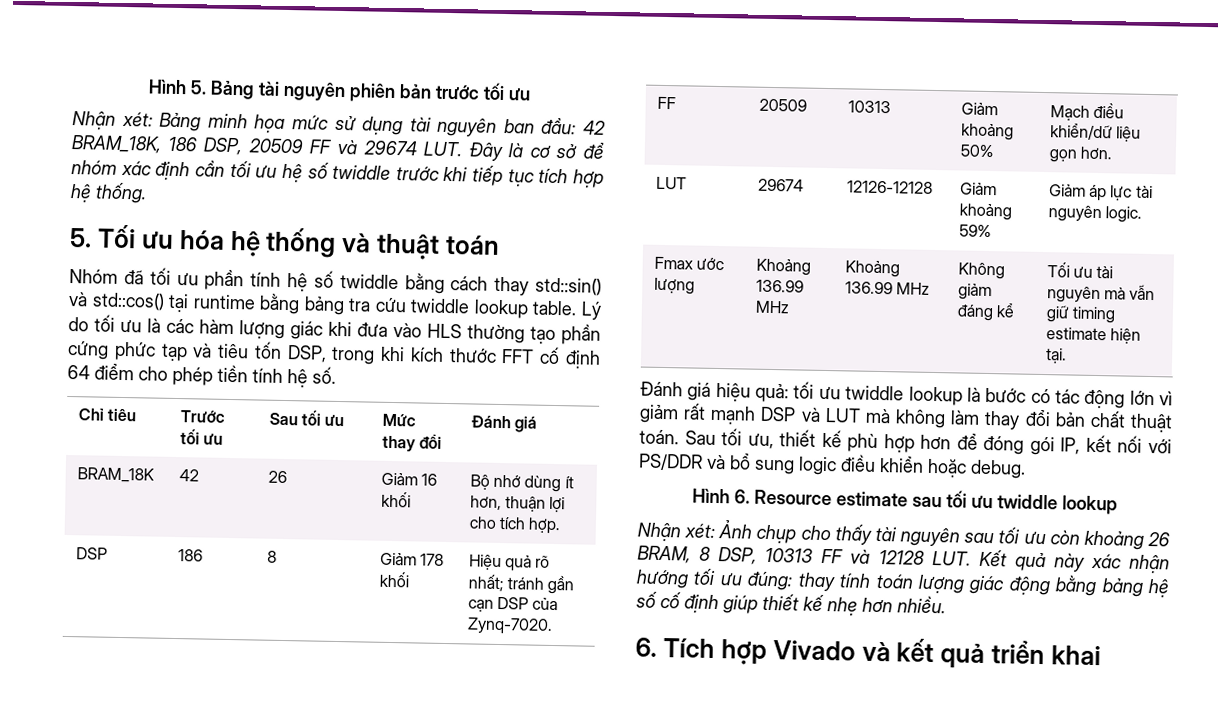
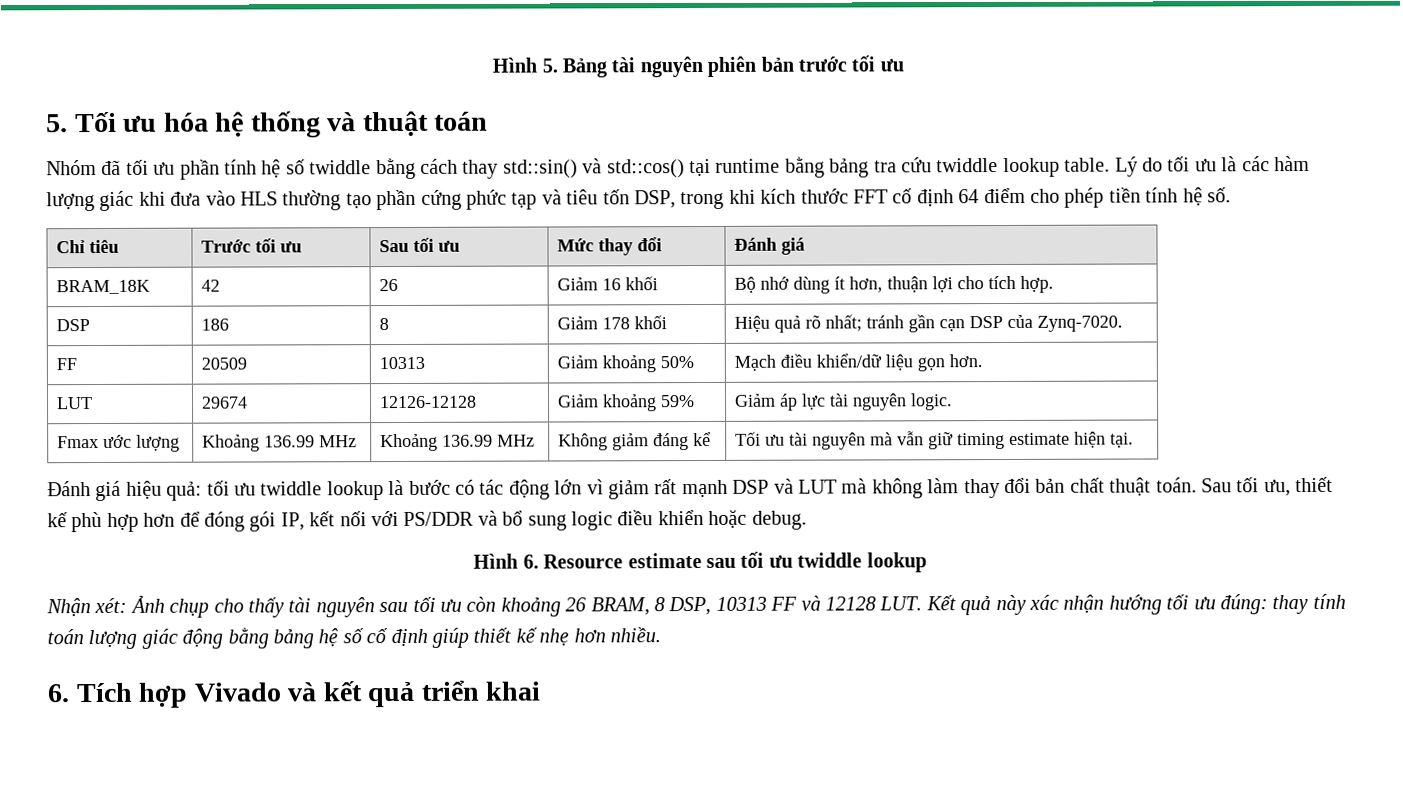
- Nhận xét: Bảng minh họa mức sử dụng tài nguyên ban đầu: 42 BRAM_18K, 186 DSP, 20509 FF và 29674 LUT. Đây là cơ sở để nhóm xác định cần tối ưu hệ số twiddle trước khi tiếp tục tích hợp hệ thống.

